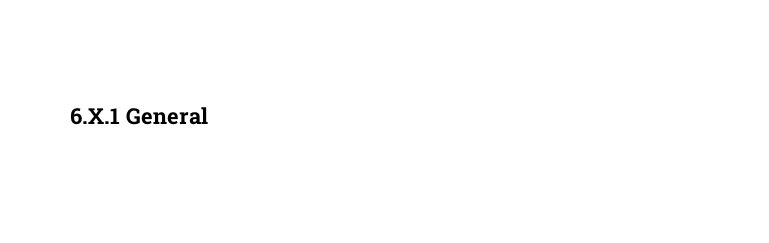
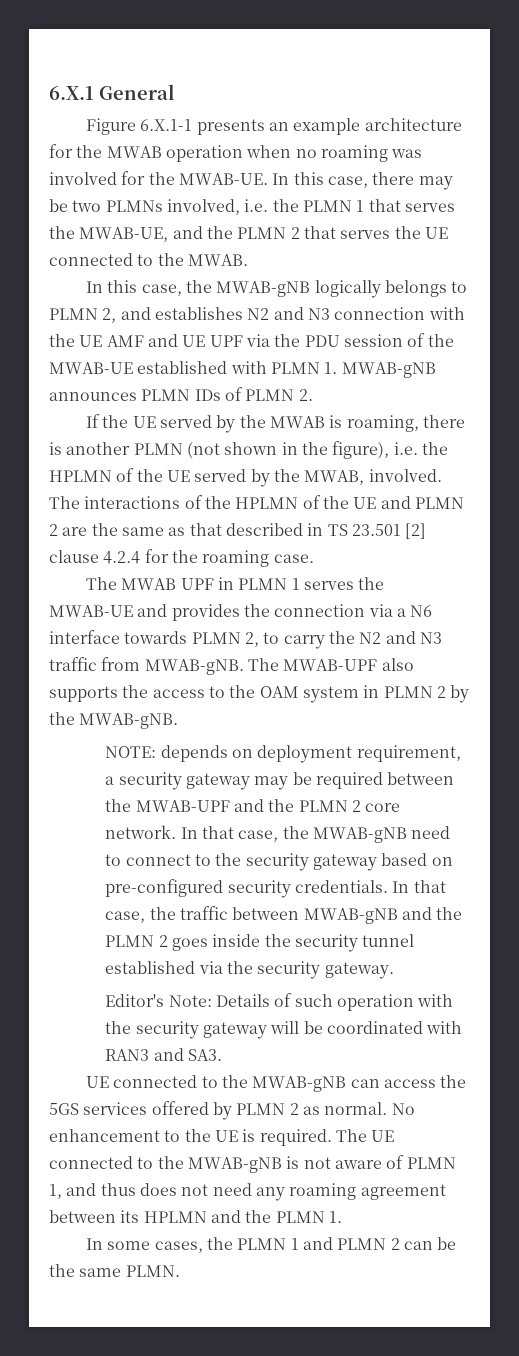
+ Figure 6.X.1-1 presents an example architecture for the MWAB operation when no roaming was involved for the MWAB-UE. In this case, there may be two PLMNs involved, i.e. the PLMN 1 that serves the MWAB-UE, and the PLMN 2 that serves the UE connected to the MWAB.
+ In this case, the MWAB-gNB logically belongs to PLMN 2, and establishes N2 and N3 connection with the UE AMF and UE UPF via the PDU session of the MWAB-UE established with PLMN 1. MWAB-gNB announces PLMN IDs of PLMN 2.
+ If the UE served by the MWAB is roaming, there is another PLMN (not shown in the figure), i.e. the HPLMN of the UE served by the MWAB, involved. The interactions of the HPLMN of the UE and PLMN 2 are the same as that described in TS 23.501 [2] clause 4.2.4 for the roaming case.
+ The MWAB UPF in PLMN 1 serves the MWAB-UE and provides the connection via a N6 interface towards PLMN 2, to carry the N2 and N3 traffic from MWAB-gNB. The MWAB-UPF also supports the access to the OAM system in PLMN 2 by the MWAB-gNB.
+ NOTE: depends on deployment requirement, a security gateway may be required between the MWAB-UPF and the PLMN 2 core network. In that case, the MWAB-gNB need to connect to the security gateway based on pre-configured security credentials. In that case, the traffic between MWAB-gNB and the PLMN 2 goes inside the security tunnel established via the security gateway.
+ Editor's Note: Details of such operation with the security gateway will be coordinated with RAN3 and SA3.
+ UE connected to the MWAB-gNB can access the 5GS services offered by PLMN 2 as normal. No enhancement to the UE is required. The UE connected to the MWAB-gNB is not aware of PLMN 1, and thus does not need any roaming agreement between its HPLMN and the PLMN 1.
+ In some cases, the PLMN 1 and PLMN 2 can be the same PLMN.

